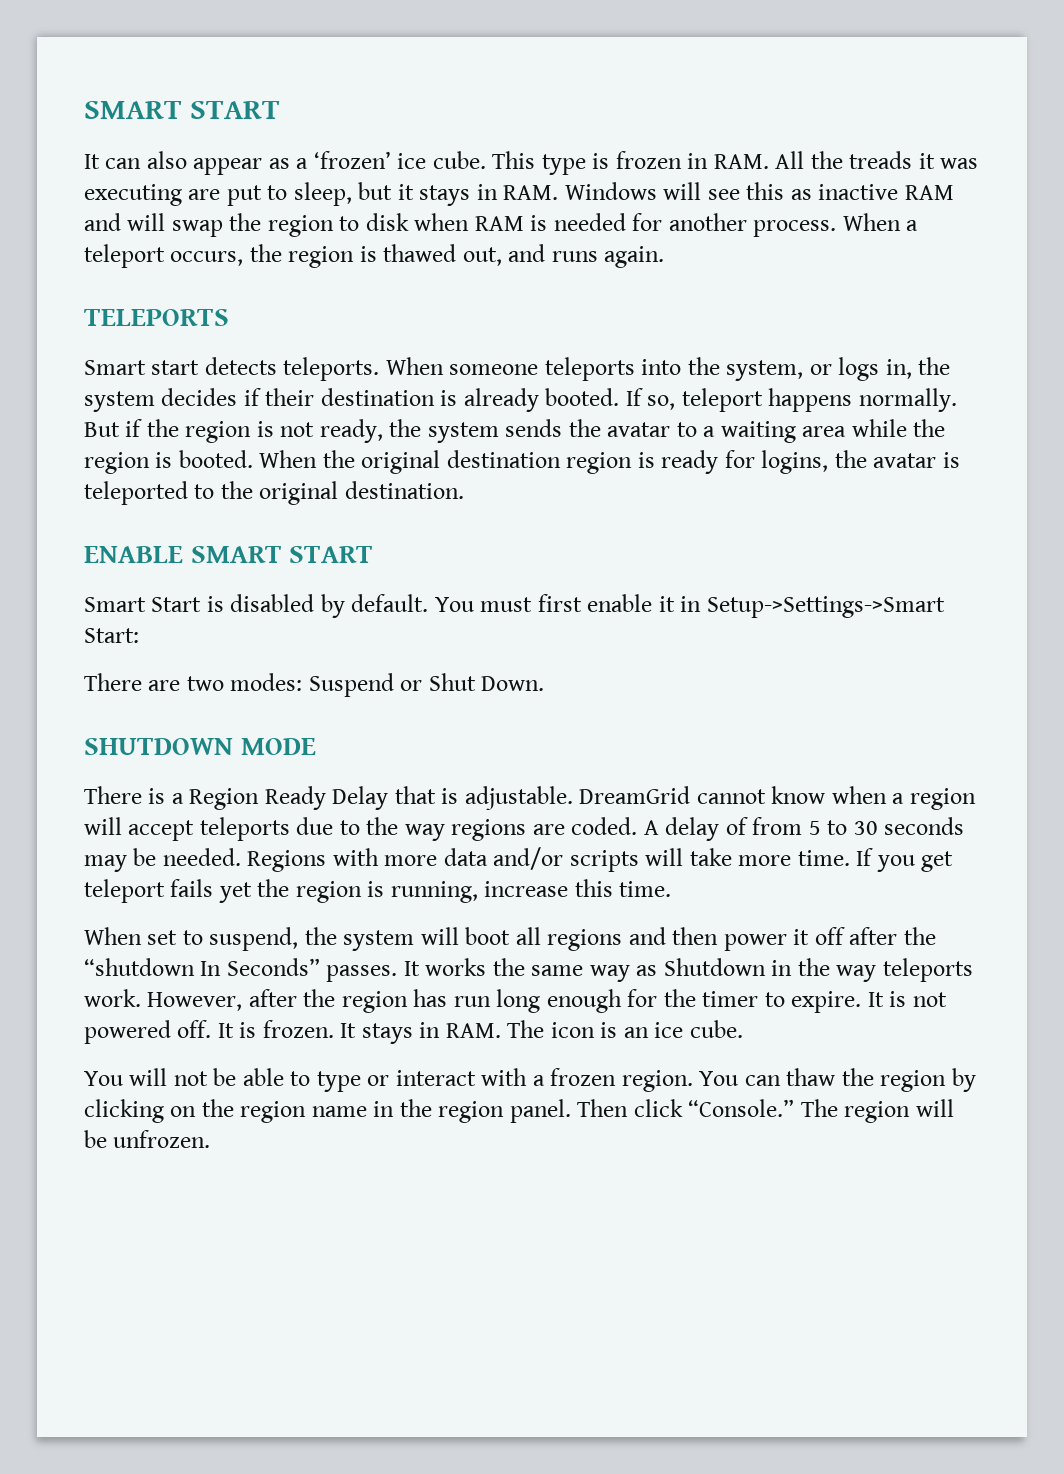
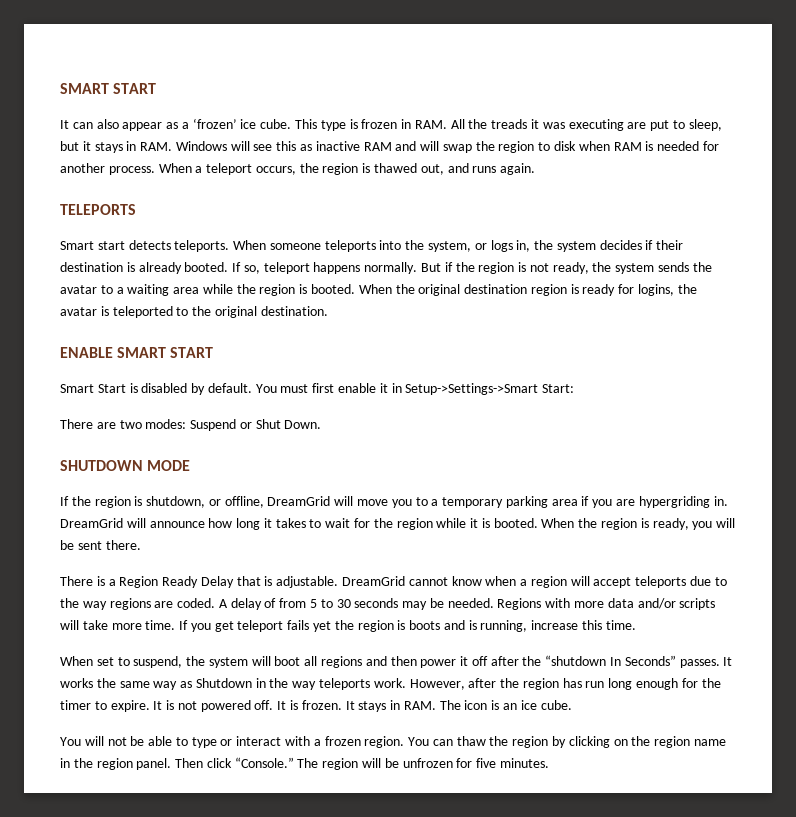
+ If the region is shutdown, or offline, DreamGrid will move you to a temporary parking area if you are hypergriding in. DreamGrid will announce how long it takes to wait for the region while it is booted. When the region is ready, you will be sent there.
- If you get teleport fails yet the region is running, increase this time.
+ If you get teleport fails yet the region is boots and is running, increase this time.
- The region will be unfrozen.
+ The region will be unfrozen for five minutes.

